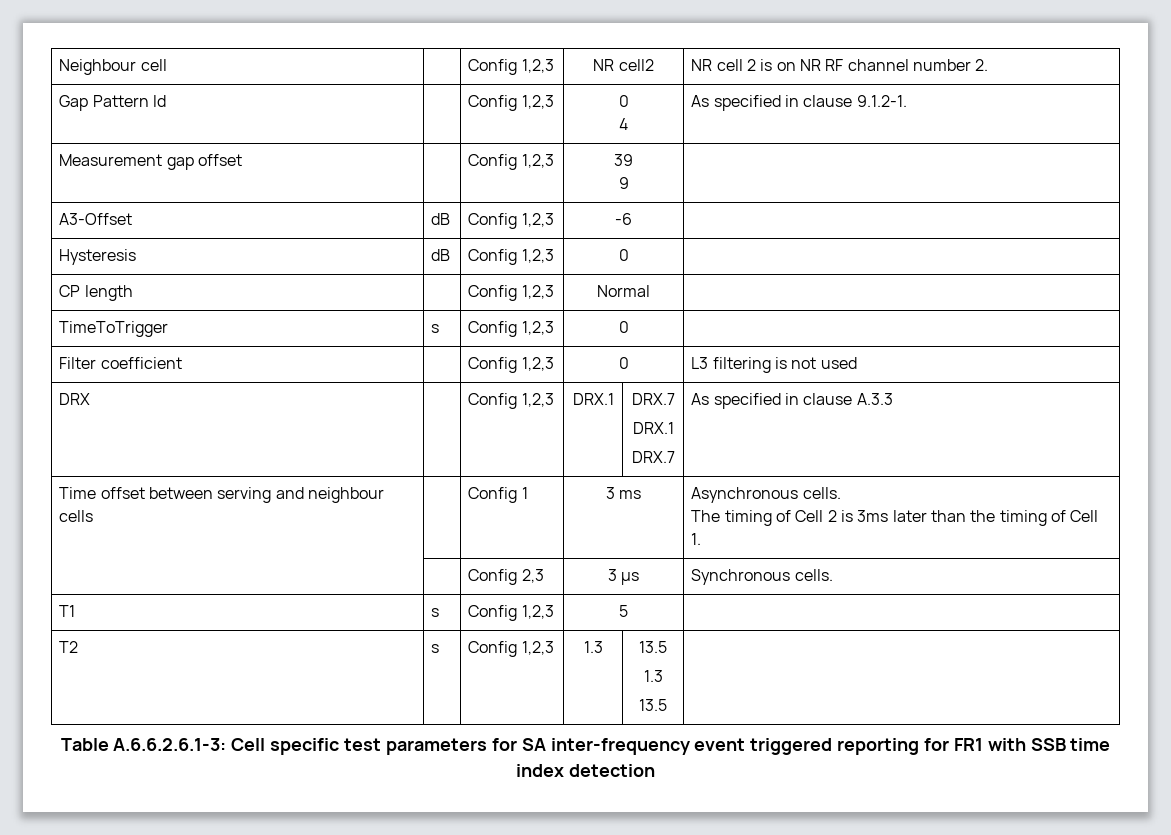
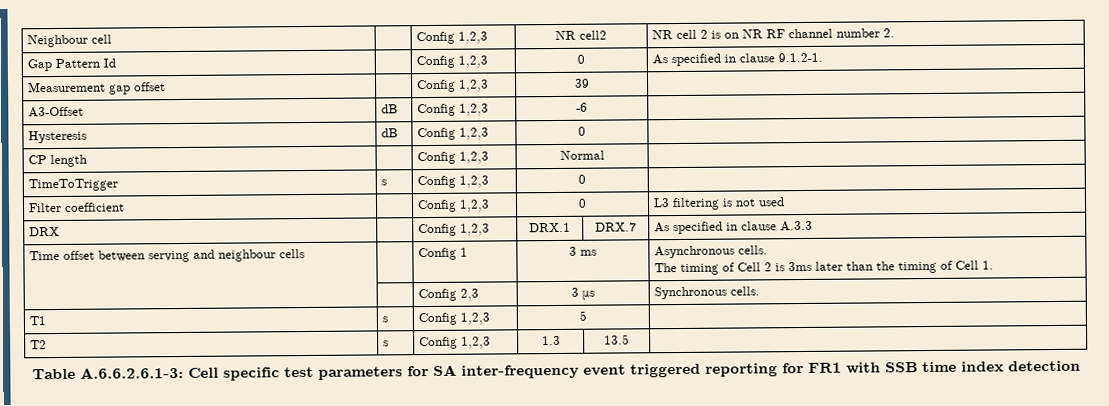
- Gap Pattern Id | | Config 1,2,3 | 0
- 4 | As specified in clause 9.1.2-1.
+ Gap Pattern Id | | Config 1,2,3 | 0 | As specified in clause 9.1.2-1.
- Measurement gap offset | | Config 1,2,3 | 39
- 9 |
+ Measurement gap offset | | Config 1,2,3 | 39 |
- DRX | | Config 1,2,3 | DRX.1 | DRX.7
- DRX.1
- DRX.7 | As specified in clause A.3.3
+ DRX | | Config 1,2,3 | DRX.1 | DRX.7 | As specified in clause A.3.3
- T2 | s | Config 1,2,3 | 1.3 | 13.5
- 1.3
- 13.5 |
+ T2 | s | Config 1,2,3 | 1.3 | 13.5 |

